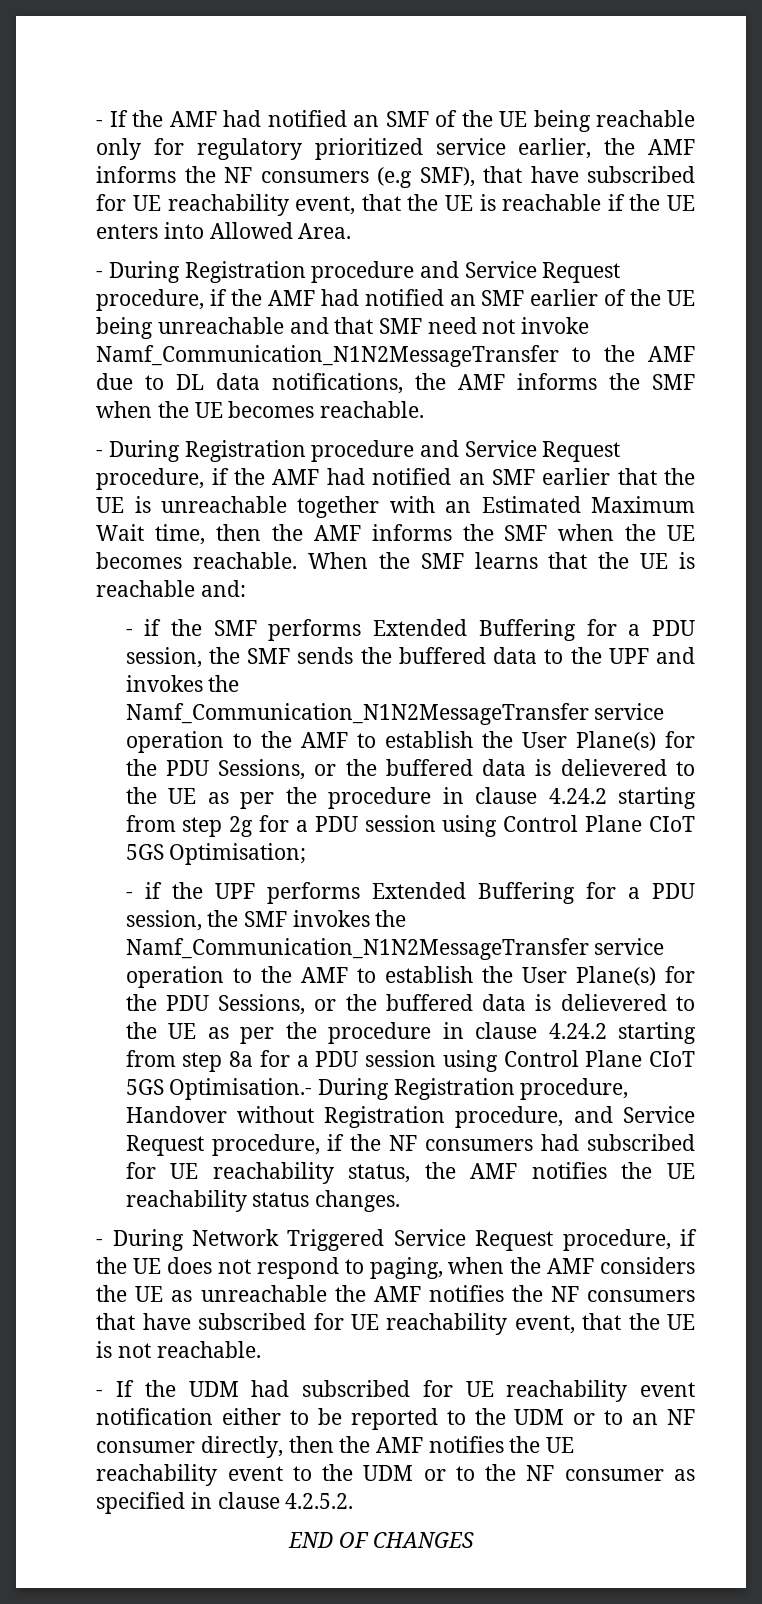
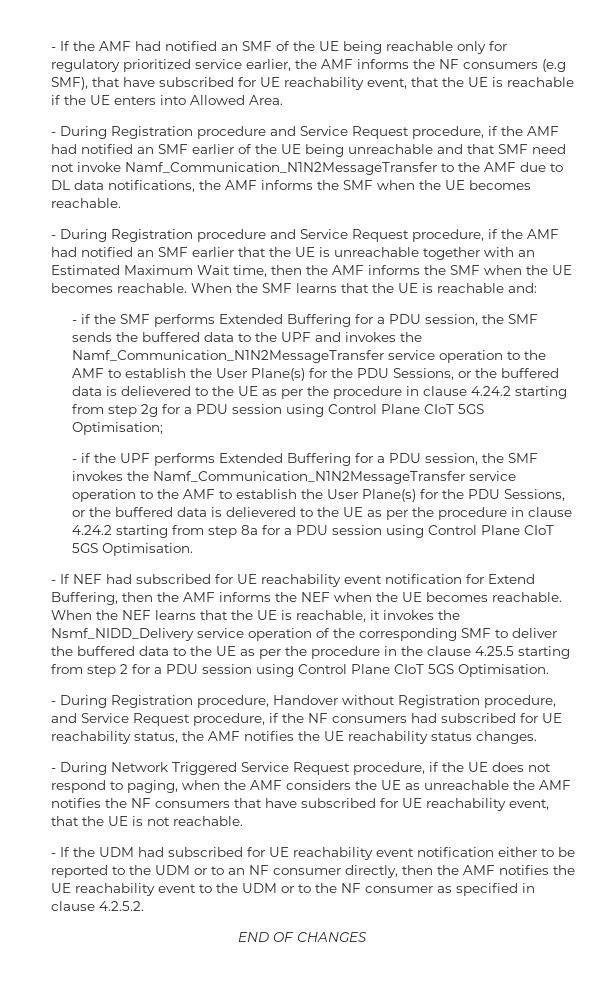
- - if the UPF performs Extended Buffering for a PDU session, the SMF invokes the Namf_Communication_N1N2MessageTransfer service operation to the AMF to establish the User Plane(s) for the PDU Sessions, or the buffered data is delievered to the UE as per the procedure in clause 4.24.2 starting from step 8a for a PDU session using Control Plane CIoT 5GS Optimisation.- During Registration procedure, Handover without Registration procedure, and Service Request procedure, if the NF consumers had subscribed for UE reachability status, the AMF notifies the UE reachability status changes.
+ - if the UPF performs Extended Buffering for a PDU session, the SMF invokes the Namf_Communication_N1N2MessageTransfer service operation to the AMF to establish the User Plane(s) for the PDU Sessions, or the buffered data is delievered to the UE as per the procedure in clause 4.24.2 starting from step 8a for a PDU session using Control Plane CIoT 5GS Optimisation.
+ - If NEF had subscribed for UE reachability event notification for Extend Buffering, then the AMF informs the NEF when the UE becomes reachable. When the NEF learns that the UE is reachable, it invokes the Nsmf_NIDD_Delivery service operation of the corresponding SMF to deliver the buffered data to the UE as per the procedure in the clause 4.25.5 starting from step 2 for a PDU session using Control Plane CIoT 5GS Optimisation.
+ - During Registration procedure, Handover without Registration procedure, and Service Request procedure, if the NF consumers had subscribed for UE reachability status, the AMF notifies the UE reachability status changes.

